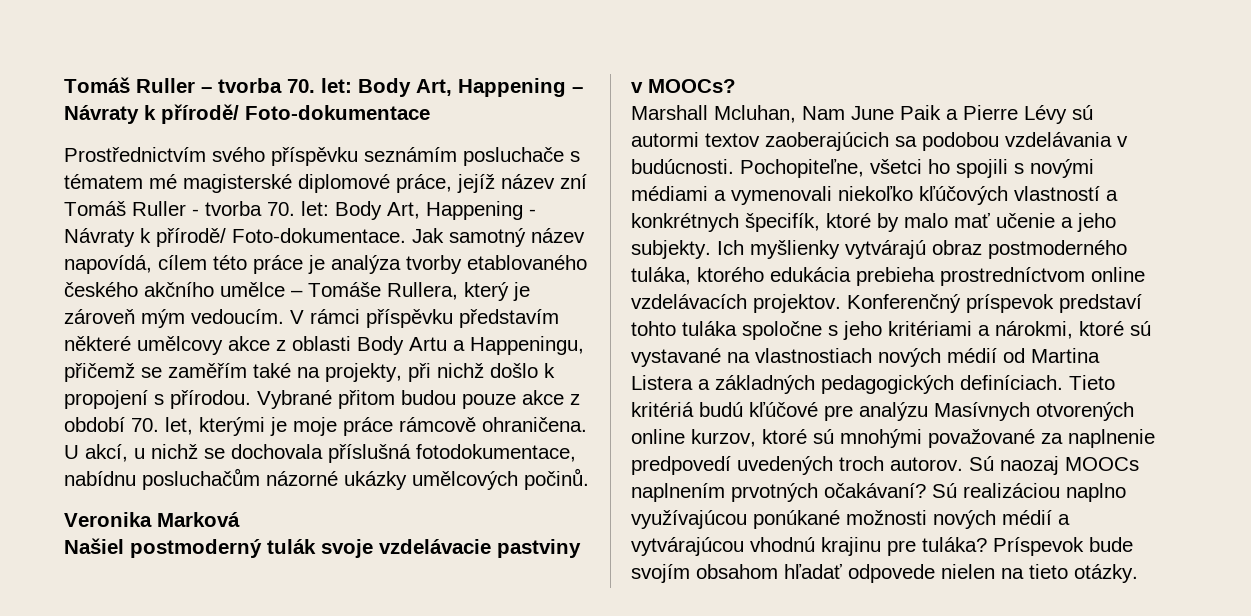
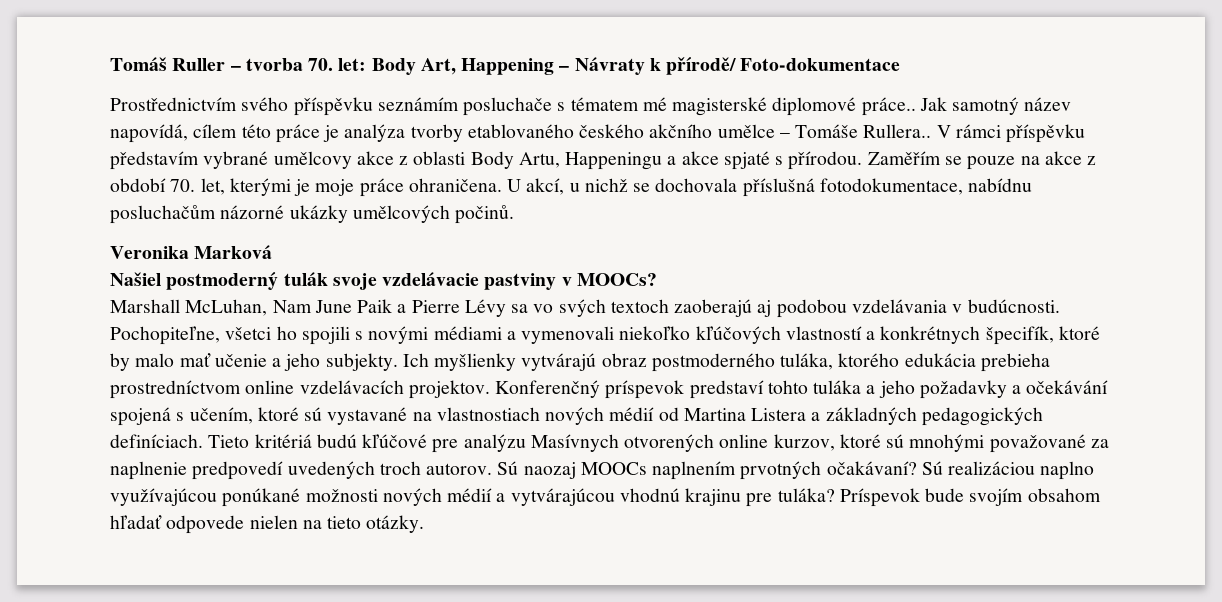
- Prostřednictvím svého příspěvku seznámím posluchače s tématem mé magisterské diplomové práce, jejíž název zní Tomáš Ruller - tvorba 70. let: Body Art, Happening - Návraty k přírodě/ Foto-dokumentace.
+ Prostřednictvím svého příspěvku seznámím posluchače s tématem mé magisterské diplomové práce..
- Jak samotný název napovídá, cílem této práce je analýza tvorby etablovaného českého akčního umělce – Tomáše Rullera, který je zároveň mým vedoucím.
+ Jak samotný název napovídá, cílem této práce je analýza tvorby etablovaného českého akčního umělce – Tomáše Rullera..
- V rámci příspěvku představím některé umělcovy akce z oblasti Body Artu a Happeningu, přičemž se zaměřím také na projekty, při nichž došlo k propojení s přírodou. Vybrané přitom budou pouze akce z období 70. let, kterými je moje práce rámcově ohraničena.
+ V rámci příspěvku představím vybrané umělcovy akce z oblasti Body Artu, Happeningu a akce spjaté s přírodou. Zaměřím se pouze na akce z období 70. let, kterými je moje práce ohraničena.
- Marshall Mcluhan, Nam June Paik a Pierre Lévy sú autormi textov zaoberajúcich sa podobou vzdelávania v budúcnosti.
+ Marshall McLuhan, Nam June Paik a Pierre Lévy sa vo svých textoch zaoberajú aj podobou vzdelávania v budúcnosti.
- Konferenčný príspevok predstaví tohto tuláka spoločne s jeho kritériami a nárokmi, ktoré sú vystavané na vlastnostiach nových médií od Martina Listera a základných pedagogických definíciach.
+ Konferenčný príspevok predstaví tohto tuláka a jeho požadavky a očekávání spojená s učením, ktoré sú vystavané na vlastnostiach nových médií od Martina Listera a základných pedagogických definíciach.

